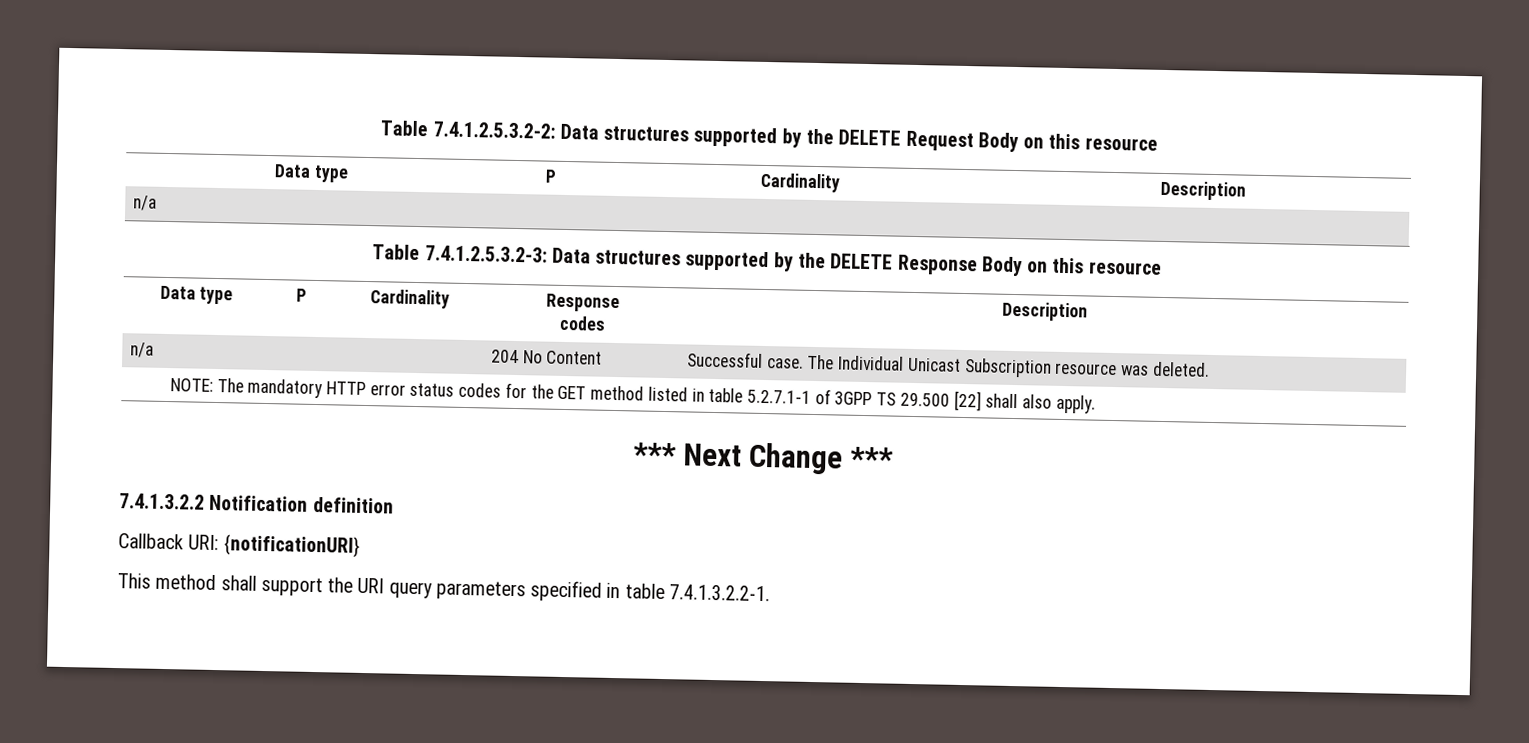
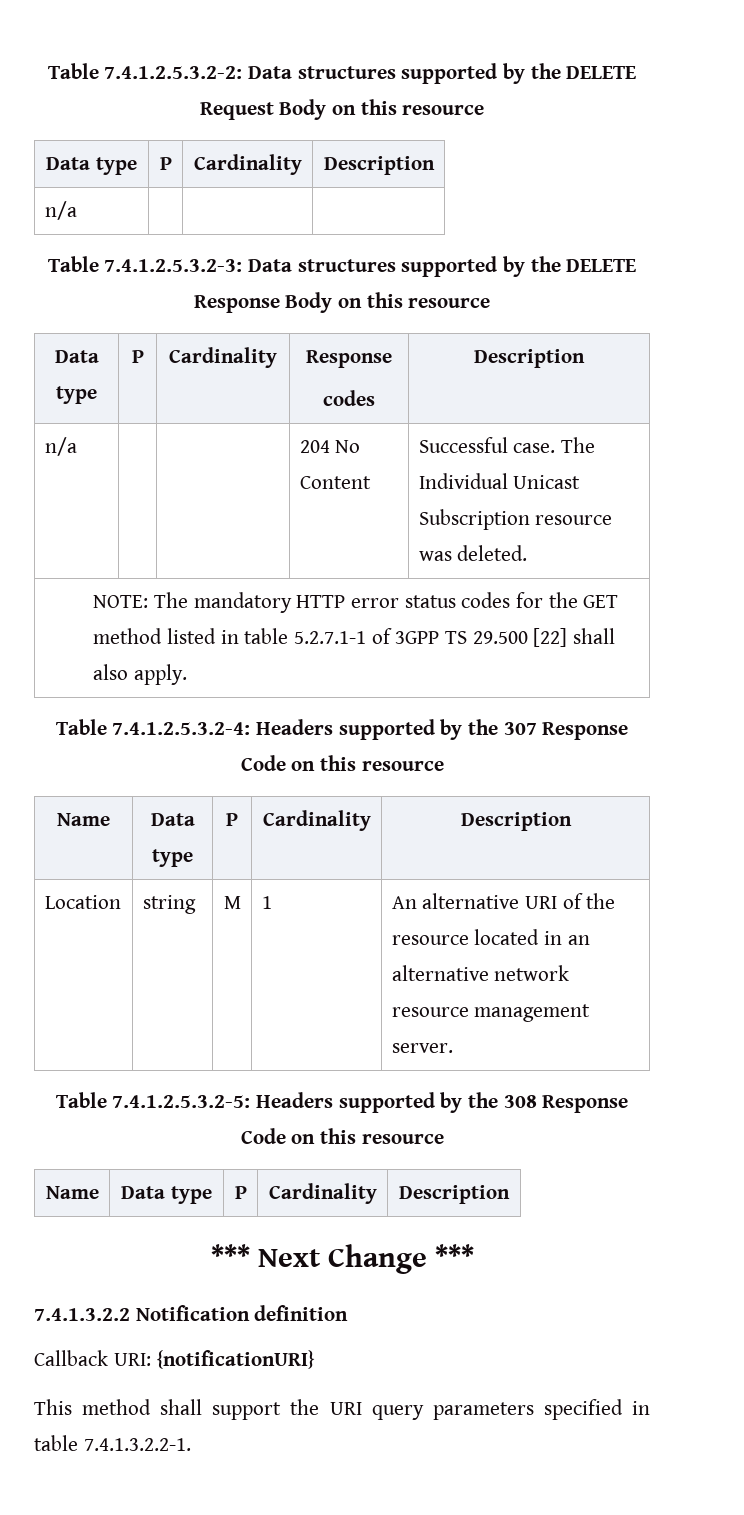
+ Table 7.4.1.2.5.3.2-4: Headers supported by the 307 Response Code on this resource
+ Name | Data type | P | Cardinality | Description
+ Location | string | M | 1 | An alternative URI of the resource located in an alternative network resource management server.
+ Table 7.4.1.2.5.3.2-5: Headers supported by the 308 Response Code on this resource
+ Name | Data type | P | Cardinality | Description

